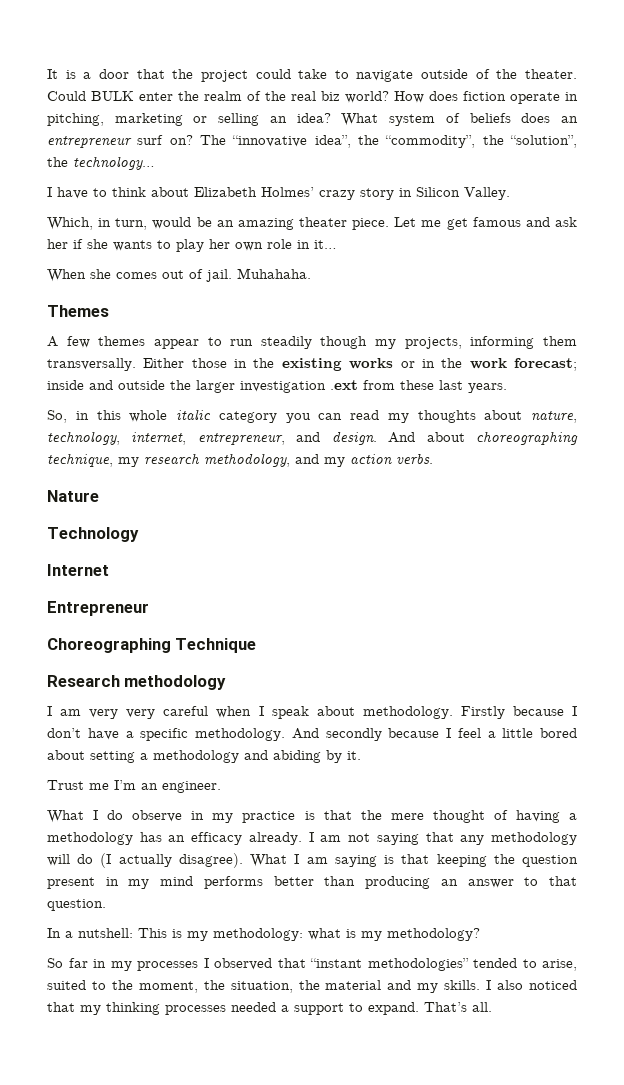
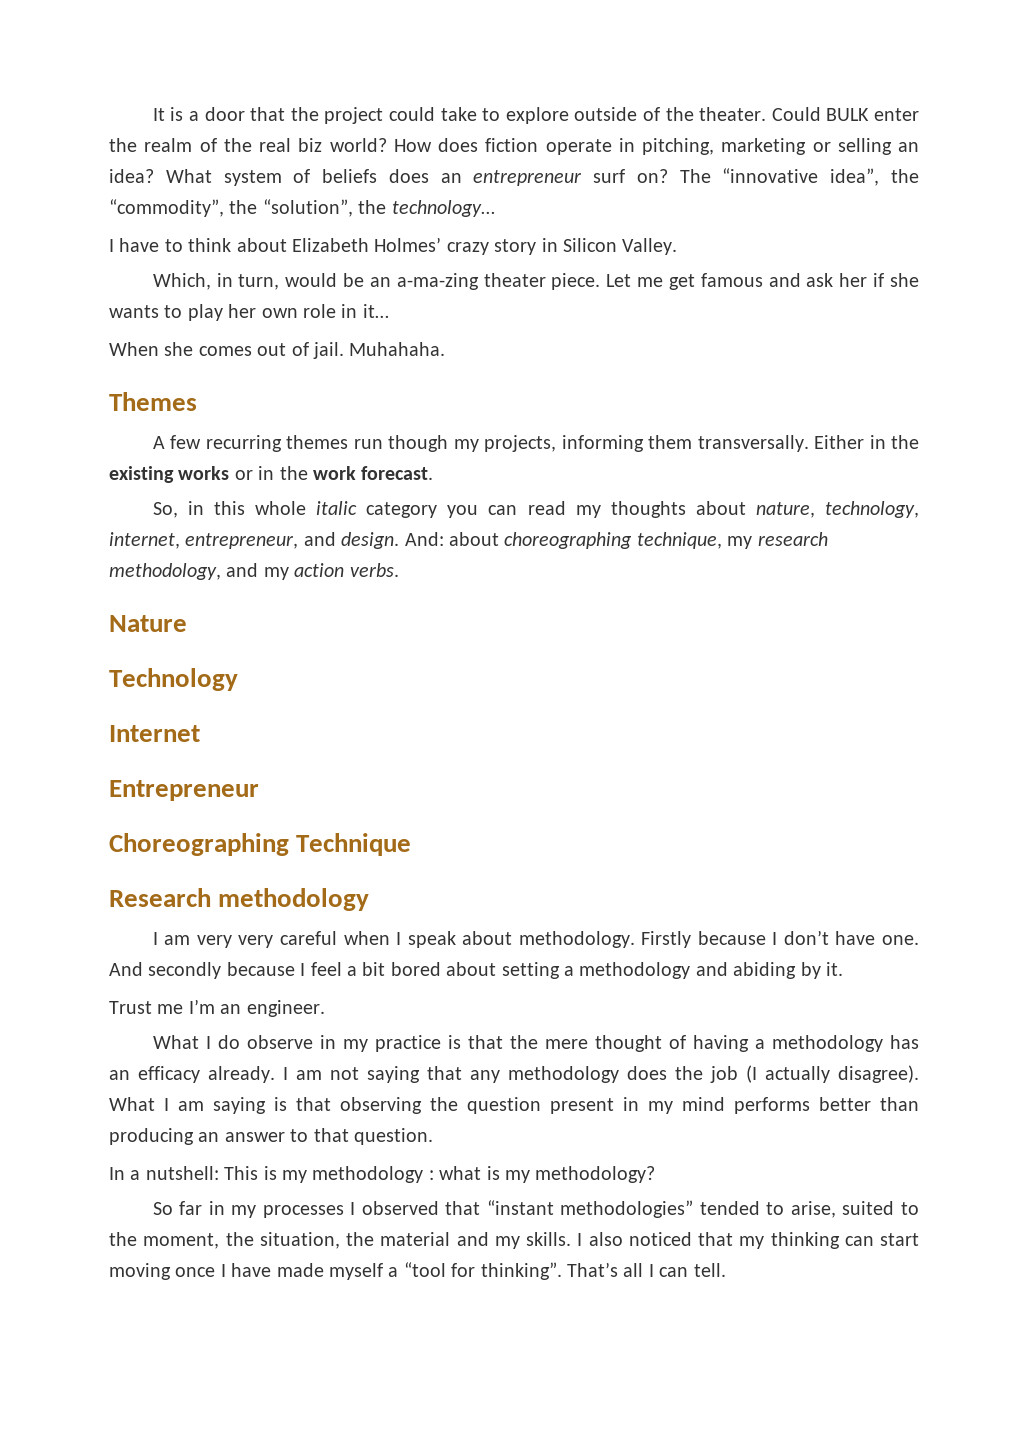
- It is a door that the project could take to navigate outside of the theater.
+ It is a door that the project could take to explore outside of the theater.
- Which, in turn, would be an amazing theater piece.
+ Which, in turn, would be an a-ma-zing theater piece.
- A few themes appear to run steadily though my projects, informing them transversally.
+ A few recurring themes run though my projects, informing them transversally.
- Either those in the existing works or in the work forecast; inside and outside the larger investigation .ext from these last years.
+ Either in the existing works or in the work forecast.
- And about choreographing technique, my research methodology, and my action verbs.
+ And: about choreographing technique, my research methodology, and my action verbs.
- Firstly because I don’t have a specific methodology.
+ Firstly because I don’t have one.
- And secondly because I feel a little bored about setting a methodology and abiding by it.
+ And secondly because I feel a bit bored about setting a methodology and abiding by it.
- I am not saying that any methodology will do (I actually disagree).
+ I am not saying that any methodology does the job (I actually disagree).
- What I am saying is that keeping the question present in my mind performs better than producing an answer to that question.
+ What I am saying is that observing the question present in my mind performs better than producing an answer to that question.
- In a nutshell: This is my methodology: what is my methodology?
+ In a nutshell: This is my methodology : what is my methodology?
- I also noticed that my thinking processes needed a support to expand. That’s all.
+ I also noticed that my thinking can start moving once I have made myself a “tool for thinking”. That’s all I can tell.

